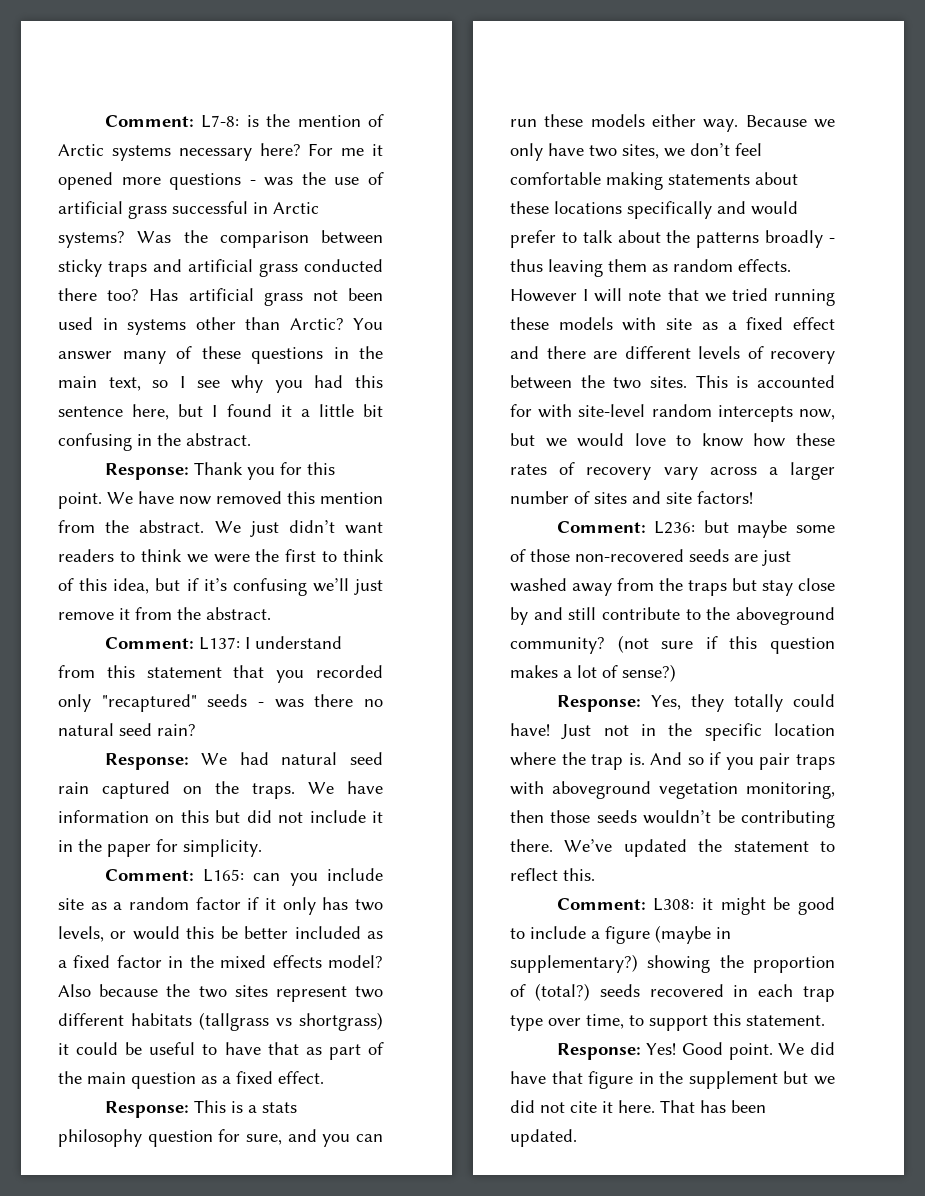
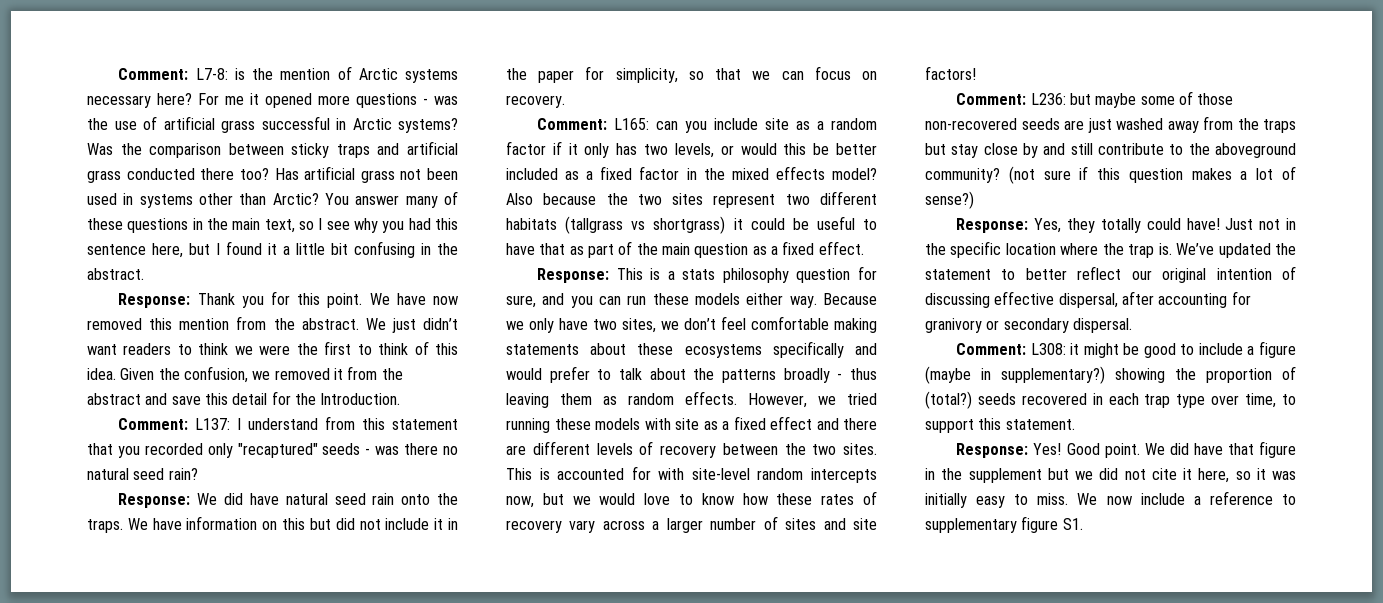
- We just didn’t want readers to think we were the first to think of this idea, but if it’s confusing we’ll just remove it from the abstract.
+ We just didn’t want readers to think we were the first to think of this idea. Given the confusion, we removed it from the abstract and save this detail for the Introduction.
- Response: We had natural seed rain captured on the traps.
+ Response: We did have natural seed rain onto the traps.
- We have information on this but did not include it in the paper for simplicity.
+ We have information on this but did not include it in the paper for simplicity, so that we can focus on recovery.
- Because we only have two sites, we don’t feel comfortable making statements about these locations specifically and would prefer to talk about the patterns broadly - thus leaving them as random effects.
+ Because we only have two sites, we don’t feel comfortable making statements about these ecosystems specifically and would prefer to talk about the patterns broadly - thus leaving them as random effects.
- However I will note that we tried running these models with site as a fixed effect and there are different levels of recovery between the two sites.
+ However, we tried running these models with site as a fixed effect and there are different levels of recovery between the two sites.
- And so if you pair traps with aboveground vegetation monitoring, then those seeds wouldn’t be contributing there.
- We’ve updated the statement to reflect this.
+ We’ve updated the statement to better reflect our original intention of discussing effective dispersal, after accounting for granivory or secondary dispersal.
- We did have that figure in the supplement but we did not cite it here. That has been updated.
+ We did have that figure in the supplement but we did not cite it here, so it was initially easy to miss. We now include a reference to supplementary figure S1.

